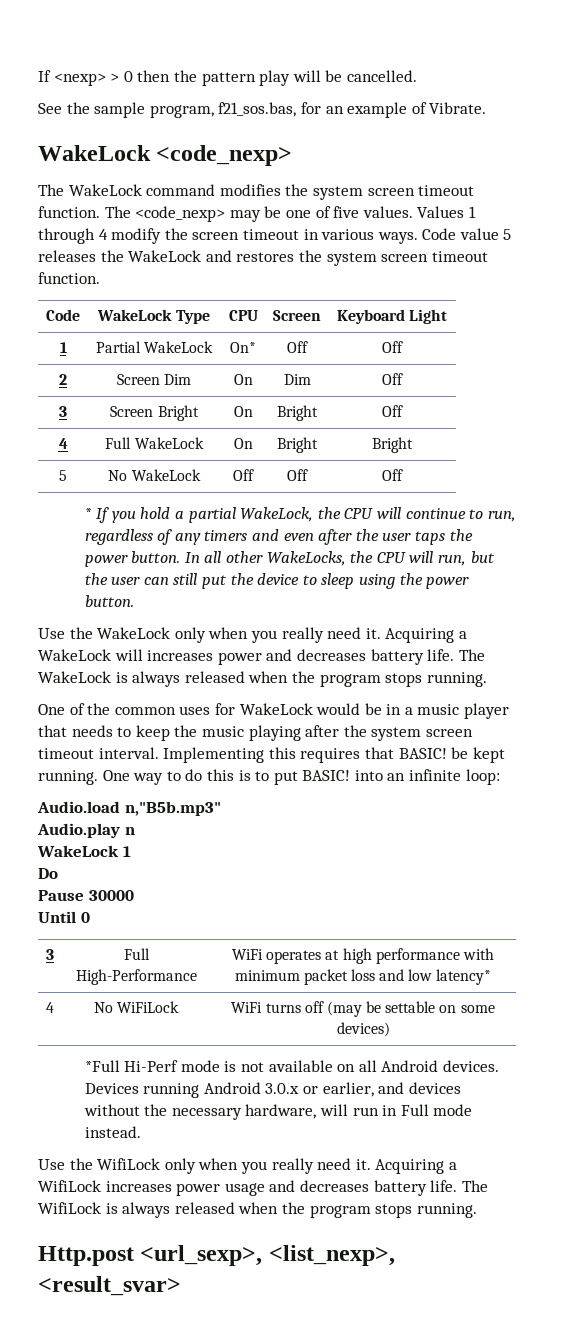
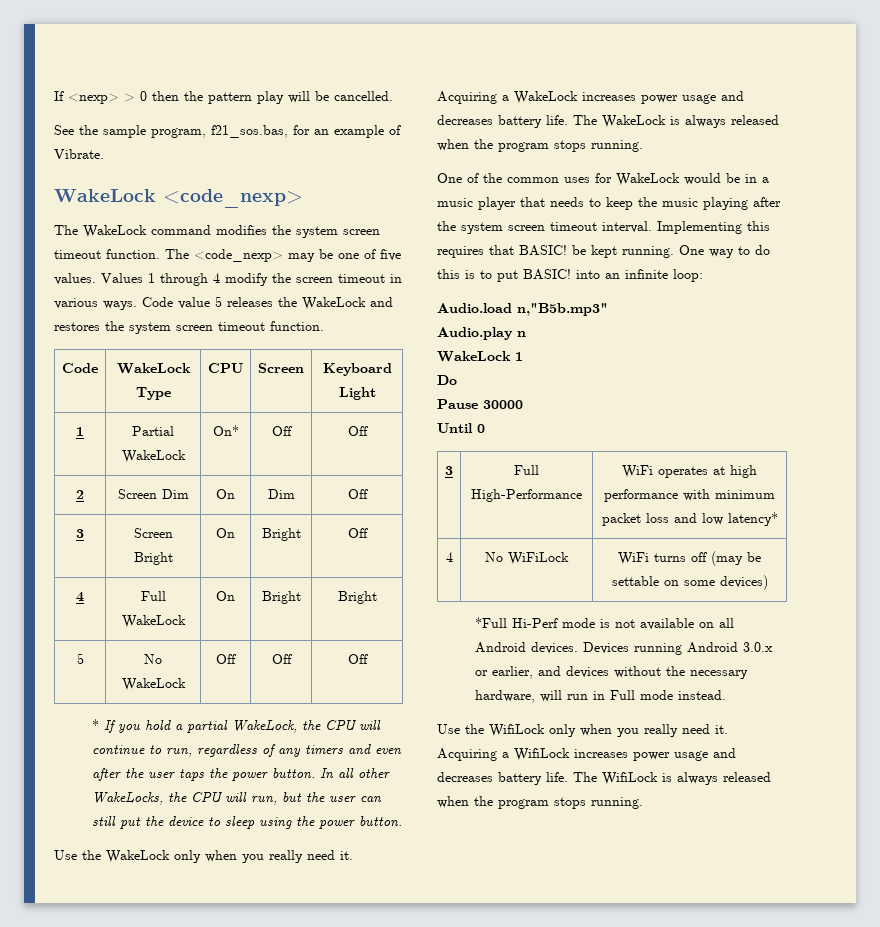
- Acquiring a WakeLock will increases power and decreases battery life.
+ Acquiring a WakeLock increases power usage and decreases battery life.
- Http.post <url_sexp>, <list_nexp>, <result_svar>

